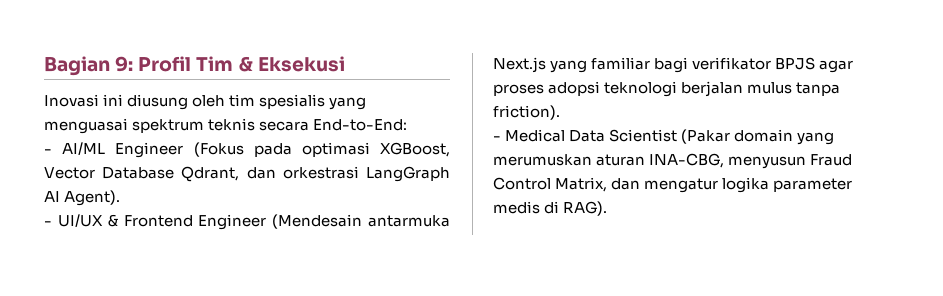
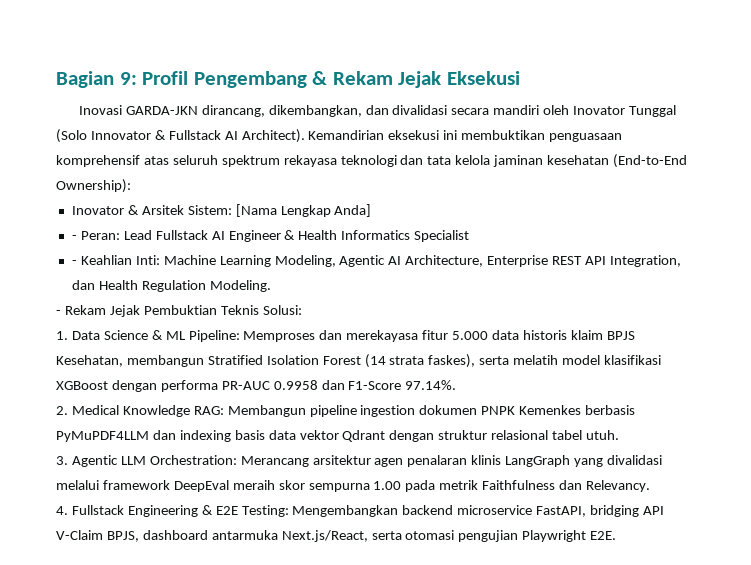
- Bagian 9: Profil Tim & Eksekusi
- Inovasi ini diusung oleh tim spesialis yang menguasai spektrum teknis secara End-to-End:
- - AI/ML Engineer (Fokus pada optimasi XGBoost, Vector Database Qdrant, dan orkestrasi LangGraph AI Agent).
- - UI/UX & Frontend Engineer (Mendesain antarmuka Next.js yang familiar bagi verifikator BPJS agar proses adopsi teknologi berjalan mulus tanpa friction).
- - Medical Data Scientist (Pakar domain yang merumuskan aturan INA-CBG, menyusun Fraud Control Matrix, dan mengatur logika parameter medis di RAG).
+ Bagian 9: Profil Pengembang & Rekam Jejak Eksekusi
+ Inovasi GARDA-JKN dirancang, dikembangkan, dan divalidasi secara mandiri oleh Inovator Tunggal (Solo Innovator & Fullstack AI Architect). Kemandirian eksekusi ini membuktikan penguasaan komprehensif atas seluruh spektrum rekayasa teknologi dan tata kelola jaminan kesehatan (End-to-End Ownership):
+ Inovator & Arsitek Sistem: [Nama Lengkap Anda]
+ - Peran: Lead Fullstack AI Engineer & Health Informatics Specialist
+ - Keahlian Inti: Machine Learning Modeling, Agentic AI Architecture, Enterprise REST API Integration, dan Health Regulation Modeling.
+ - Rekam Jejak Pembuktian Teknis Solusi:
+ 1. Data Science & ML Pipeline: Memproses dan merekayasa fitur 5.000 data historis klaim BPJS Kesehatan, membangun Stratified Isolation Forest (14 strata faskes), serta melatih model klasifikasi XGBoost dengan performa PR-AUC 0.9958 dan F1-Score 97.14%.
+ 2. Medical Knowledge RAG: Membangun pipeline ingestion dokumen PNPK Kemenkes berbasis PyMuPDF4LLM dan indexing basis data vektor Qdrant dengan struktur relasional tabel utuh.
+ 3. Agentic LLM Orchestration: Merancang arsitektur agen penalaran klinis LangGraph yang divalidasi melalui framework DeepEval meraih skor sempurna 1.00 pada metrik Faithfulness dan Relevancy.
+ 4. Fullstack Engineering & E2E Testing: Mengembangkan backend microservice FastAPI, bridging API V-Claim BPJS, dashboard antarmuka Next.js/React, serta otomasi pengujian Playwright E2E.

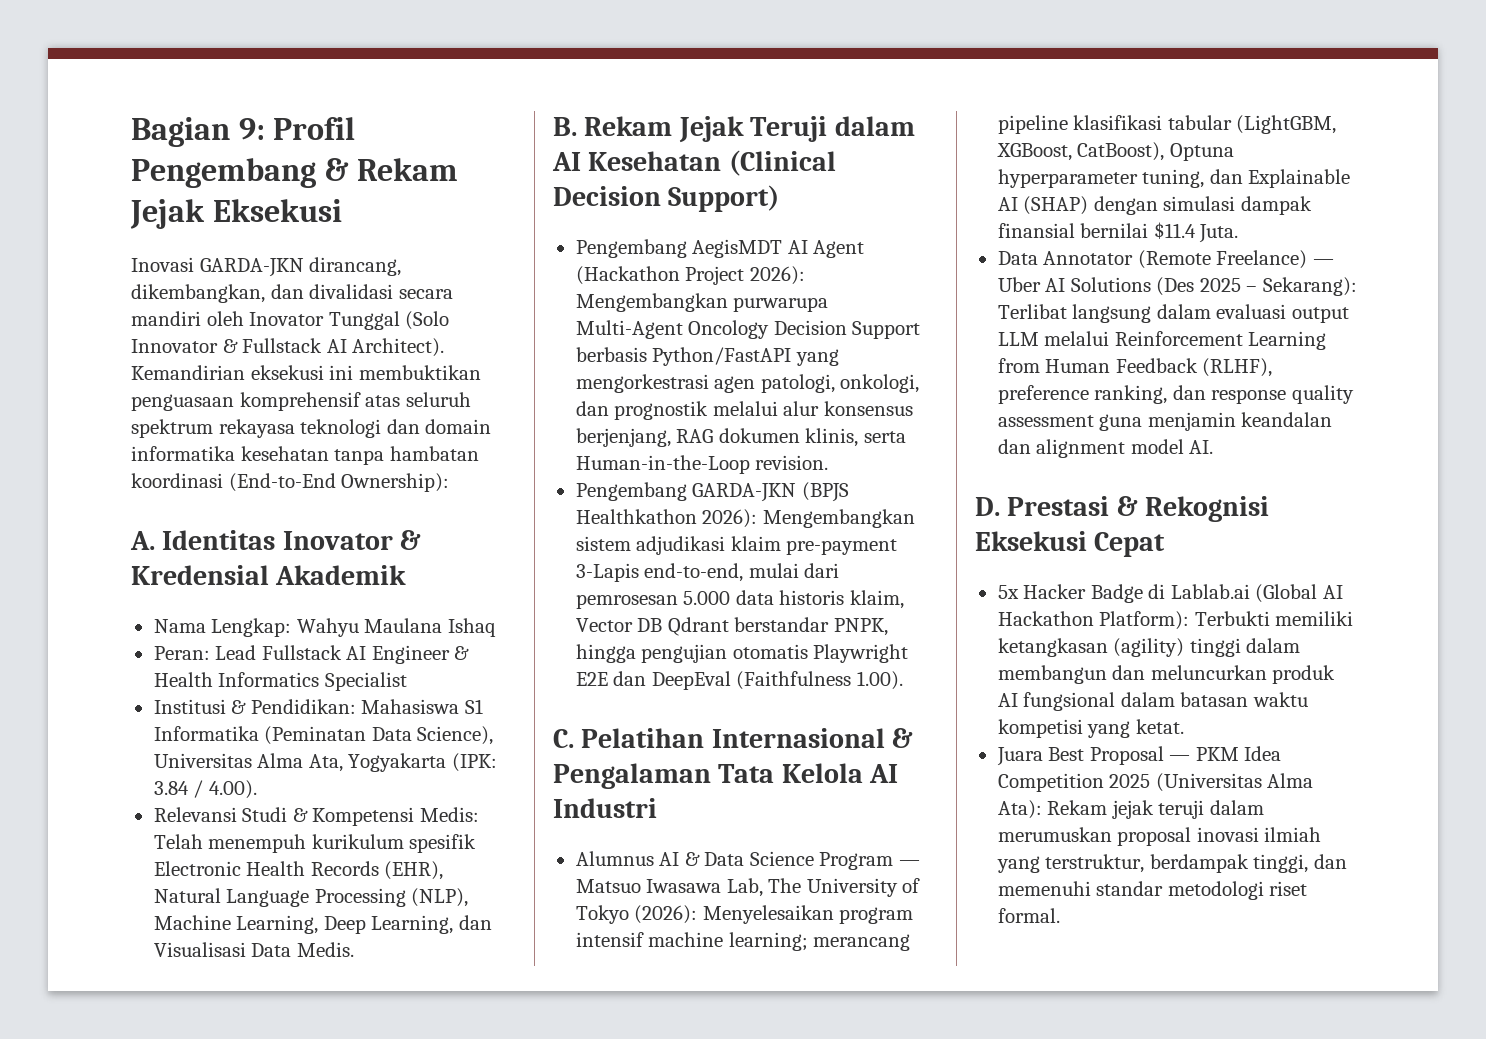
- Kemandirian eksekusi ini membuktikan penguasaan komprehensif atas seluruh spektrum rekayasa teknologi dan tata kelola jaminan kesehatan (End-to-End Ownership):
- Inovator & Arsitek Sistem: [Nama Lengkap Anda]
- - Peran: Lead Fullstack AI Engineer & Health Informatics Specialist
+ Kemandirian eksekusi ini membuktikan penguasaan komprehensif atas seluruh spektrum rekayasa teknologi dan domain informatika kesehatan tanpa hambatan koordinasi (End-to-End Ownership):
+ A. Identitas Inovator & Kredensial Akademik
+ Nama Lengkap: Wahyu Maulana Ishaq
+ Peran: Lead Fullstack AI Engineer & Health Informatics Specialist
- - Keahlian Inti: Machine Learning Modeling, Agentic AI Architecture, Enterprise REST API Integration, dan Health Regulation Modeling.
- - Rekam Jejak Pembuktian Teknis Solusi:
- 1. Data Science & ML Pipeline: Memproses dan merekayasa fitur 5.000 data historis klaim BPJS Kesehatan, membangun Stratified Isolation Forest (14 strata faskes), serta melatih model klasifikasi XGBoost dengan performa PR-AUC 0.9958 dan F1-Score 97.14%.
- 2. Medical Knowledge RAG: Membangun pipeline ingestion dokumen PNPK Kemenkes berbasis PyMuPDF4LLM dan indexing basis data vektor Qdrant dengan struktur relasional tabel utuh.
- 3. Agentic LLM Orchestration: Merancang arsitektur agen penalaran klinis LangGraph yang divalidasi melalui framework DeepEval meraih skor sempurna 1.00 pada metrik Faithfulness dan Relevancy.
- 4. Fullstack Engineering & E2E Testing: Mengembangkan backend microservice FastAPI, bridging API V-Claim BPJS, dashboard antarmuka Next.js/React, serta otomasi pengujian Playwright E2E.
+ Institusi & Pendidikan: Mahasiswa S1 Informatika (Peminatan Data Science), Universitas Alma Ata, Yogyakarta (IPK: 3.84 / 4.00).
+ Relevansi Studi & Kompetensi Medis: Telah menempuh kurikulum spesifik Electronic Health Records (EHR), Natural Language Processing (NLP), Machine Learning, Deep Learning, dan Visualisasi Data Medis.
+ B. Rekam Jejak Teruji dalam AI Kesehatan (Clinical Decision Support)
+ Pengembang AegisMDT AI Agent (Hackathon Project 2026): Mengembangkan purwarupa Multi-Agent Oncology Decision Support berbasis Python/FastAPI yang mengorkestrasi agen patologi, onkologi, dan prognostik melalui alur konsensus berjenjang, RAG dokumen klinis, serta Human-in-the-Loop revision.
+ Pengembang GARDA-JKN (BPJS Healthkathon 2026): Mengembangkan sistem adjudikasi klaim pre-payment 3-Lapis end-to-end, mulai dari pemrosesan 5.000 data historis klaim, Vector DB Qdrant berstandar PNPK, hingga pengujian otomatis Playwright E2E dan DeepEval (Faithfulness 1.00).
+ C. Pelatihan Internasional & Pengalaman Tata Kelola AI Industri
+ Alumnus AI & Data Science Program — Matsuo Iwasawa Lab, The University of Tokyo (2026): Menyelesaikan program intensif machine learning; merancang pipeline klasifikasi tabular (LightGBM, XGBoost, CatBoost), Optuna hyperparameter tuning, dan Explainable AI (SHAP) dengan simulasi dampak finansial bernilai $11.4 Juta.
+ Data Annotator (Remote Freelance) — Uber AI Solutions (Des 2025 – Sekarang): Terlibat langsung dalam evaluasi output LLM melalui Reinforcement Learning from Human Feedback (RLHF), preference ranking, dan response quality assessment guna menjamin keandalan dan alignment model AI.
+ D. Prestasi & Rekognisi Eksekusi Cepat
+ 5x Hacker Badge di Lablab.ai (Global AI Hackathon Platform): Terbukti memiliki ketangkasan (agility) tinggi dalam membangun dan meluncurkan produk AI fungsional dalam batasan waktu kompetisi yang ketat.
+ Juara Best Proposal — PKM Idea Competition 2025 (Universitas Alma Ata): Rekam jejak teruji dalam merumuskan proposal inovasi ilmiah yang terstruktur, berdampak tinggi, dan memenuhi standar metodologi riset formal.

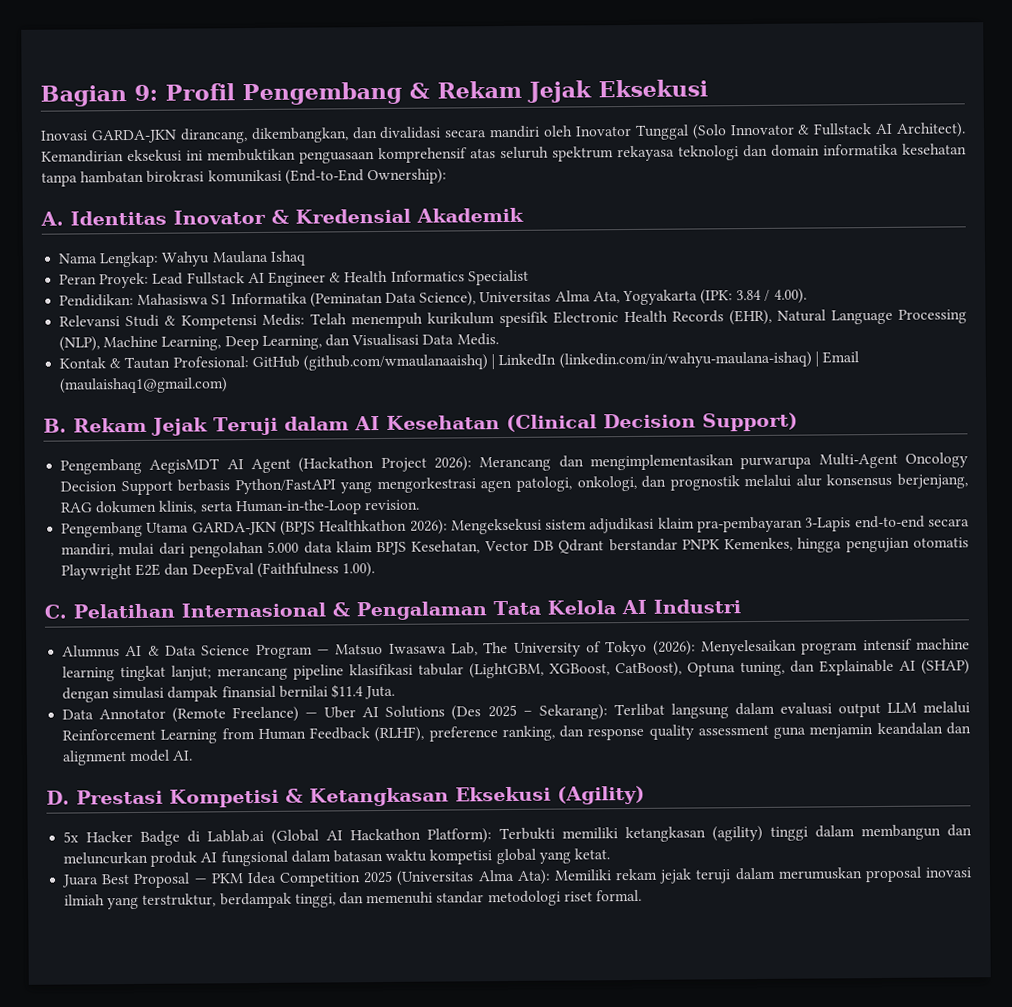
- Kemandirian eksekusi ini membuktikan penguasaan komprehensif atas seluruh spektrum rekayasa teknologi dan domain informatika kesehatan tanpa hambatan koordinasi (End-to-End Ownership):
+ Kemandirian eksekusi ini membuktikan penguasaan komprehensif atas seluruh spektrum rekayasa teknologi dan domain informatika kesehatan tanpa hambatan birokrasi komunikasi (End-to-End Ownership):
- Peran: Lead Fullstack AI Engineer & Health Informatics Specialist
+ Peran Proyek: Lead Fullstack AI Engineer & Health Informatics Specialist
- Institusi & Pendidikan: Mahasiswa S1 Informatika (Peminatan Data Science), Universitas Alma Ata, Yogyakarta (IPK: 3.84 / 4.00).
+ Pendidikan: Mahasiswa S1 Informatika (Peminatan Data Science), Universitas Alma Ata, Yogyakarta (IPK: 3.84 / 4.00).
+ Kontak & Tautan Profesional: GitHub (github.com/wmaulanaaishq) | LinkedIn (linkedin.com/in/wahyu-maulana-ishaq) | Email (maulaishaq1@gmail.com)
- Pengembang AegisMDT AI Agent (Hackathon Project 2026): Mengembangkan purwarupa Multi-Agent Oncology Decision Support berbasis Python/FastAPI yang mengorkestrasi agen patologi, onkologi, dan prognostik melalui alur konsensus berjenjang, RAG dokumen klinis, serta Human-in-the-Loop revision.
+ Pengembang AegisMDT AI Agent (Hackathon Project 2026): Merancang dan mengimplementasikan purwarupa Multi-Agent Oncology Decision Support berbasis Python/FastAPI yang mengorkestrasi agen patologi, onkologi, dan prognostik melalui alur konsensus berjenjang, RAG dokumen klinis, serta Human-in-the-Loop revision.
- Pengembang GARDA-JKN (BPJS Healthkathon 2026): Mengembangkan sistem adjudikasi klaim pre-payment 3-Lapis end-to-end, mulai dari pemrosesan 5.000 data historis klaim, Vector DB Qdrant berstandar PNPK, hingga pengujian otomatis Playwright E2E dan DeepEval (Faithfulness 1.00).
+ Pengembang Utama GARDA-JKN (BPJS Healthkathon 2026): Mengeksekusi sistem adjudikasi klaim pra-pembayaran 3-Lapis end-to-end secara mandiri, mulai dari pengolahan 5.000 data klaim BPJS Kesehatan, Vector DB Qdrant berstandar PNPK Kemenkes, hingga pengujian otomatis Playwright E2E dan DeepEval (Faithfulness 1.00).
- Alumnus AI & Data Science Program — Matsuo Iwasawa Lab, The University of Tokyo (2026): Menyelesaikan program intensif machine learning; merancang pipeline klasifikasi tabular (LightGBM, XGBoost, CatBoost), Optuna hyperparameter tuning, dan Explainable AI (SHAP) dengan simulasi dampak finansial bernilai $11.4 Juta.
+ Alumnus AI & Data Science Program — Matsuo Iwasawa Lab, The University of Tokyo (2026): Menyelesaikan program intensif machine learning tingkat lanjut; merancang pipeline klasifikasi tabular (LightGBM, XGBoost, CatBoost), Optuna tuning, dan Explainable AI (SHAP) dengan simulasi dampak finansial bernilai $11.4 Juta.
- D. Prestasi & Rekognisi Eksekusi Cepat
+ D. Prestasi Kompetisi & Ketangkasan Eksekusi (Agility)
- 5x Hacker Badge di Lablab.ai (Global AI Hackathon Platform): Terbukti memiliki ketangkasan (agility) tinggi dalam membangun dan meluncurkan produk AI fungsional dalam batasan waktu kompetisi yang ketat.
+ 5x Hacker Badge di Lablab.ai (Global AI Hackathon Platform): Terbukti memiliki ketangkasan (agility) tinggi dalam membangun dan meluncurkan produk AI fungsional dalam batasan waktu kompetisi global yang ketat.
- Juara Best Proposal — PKM Idea Competition 2025 (Universitas Alma Ata): Rekam jejak teruji dalam merumuskan proposal inovasi ilmiah yang terstruktur, berdampak tinggi, dan memenuhi standar metodologi riset formal.
+ Juara Best Proposal — PKM Idea Competition 2025 (Universitas Alma Ata): Memiliki rekam jejak teruji dalam merumuskan proposal inovasi ilmiah yang terstruktur, berdampak tinggi, dan memenuhi standar metodologi riset formal.

